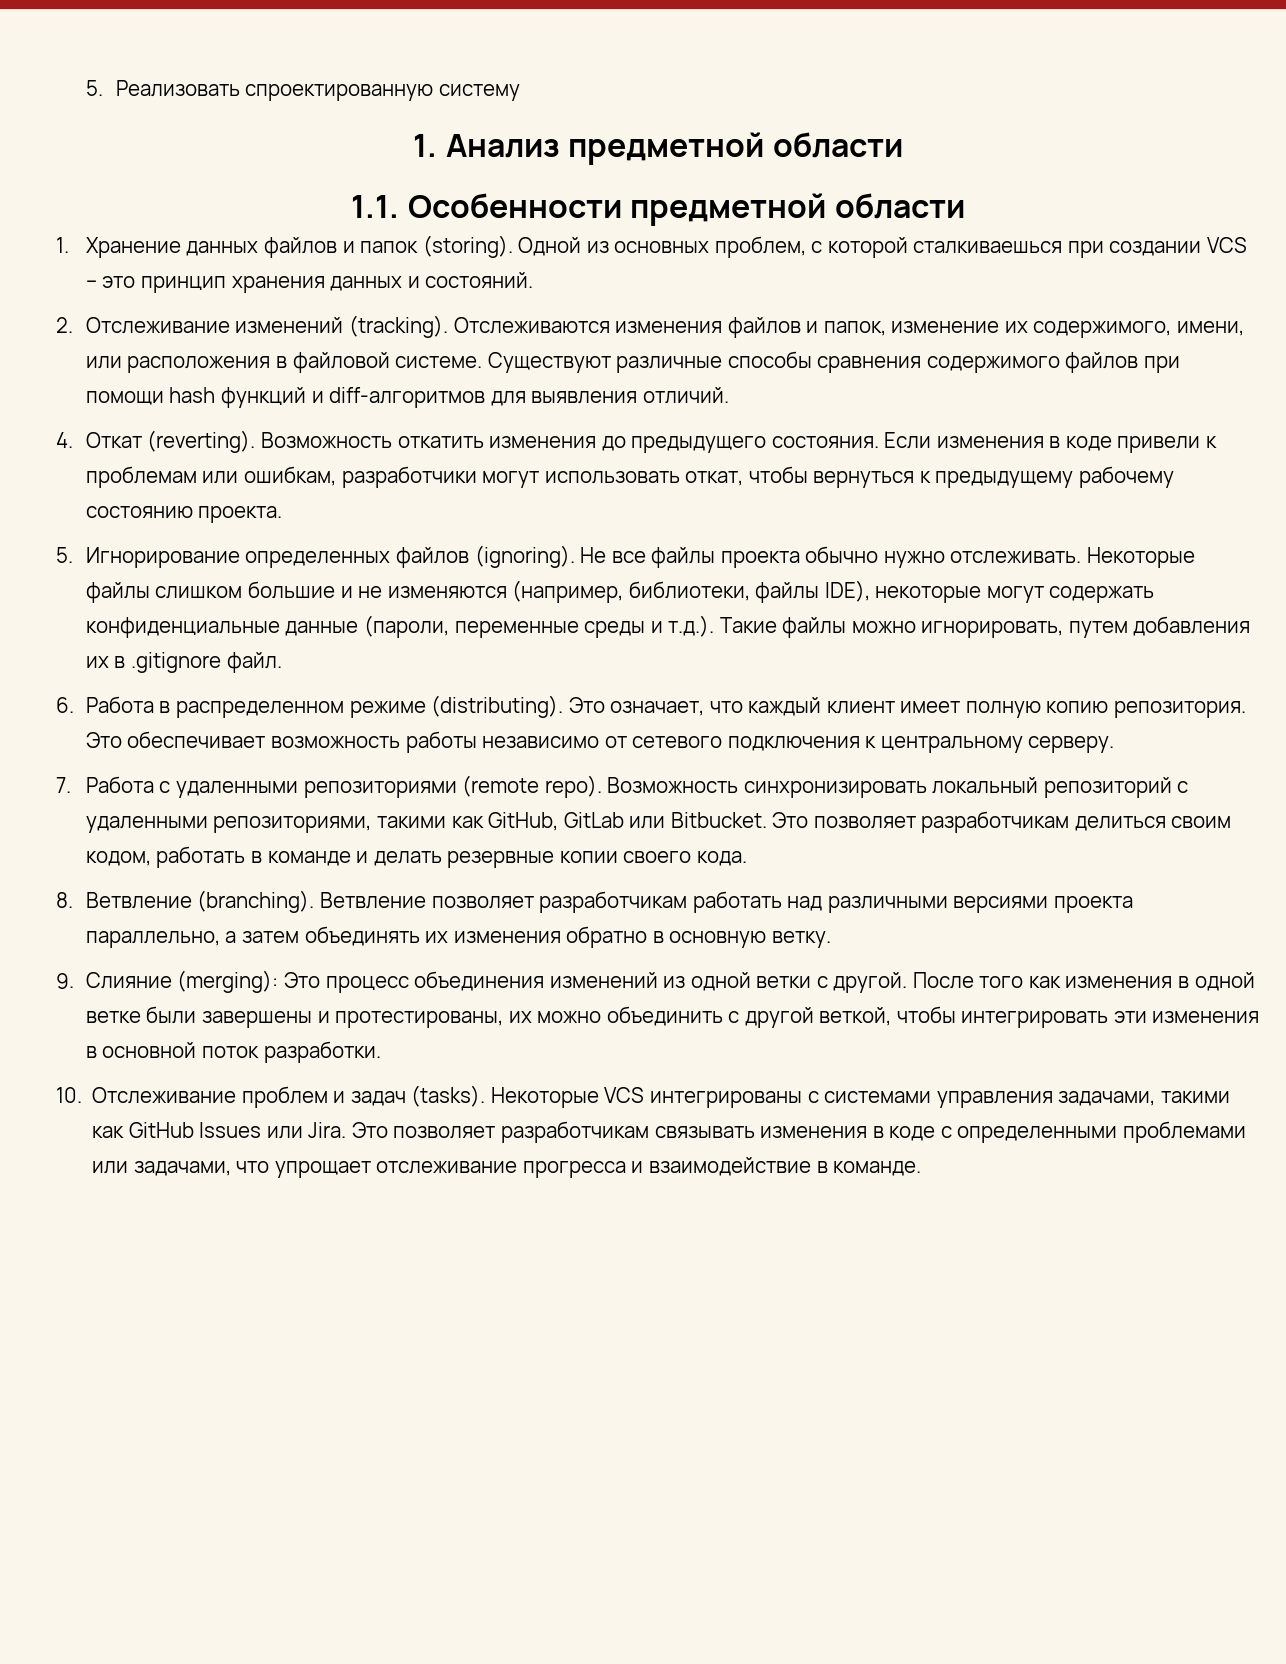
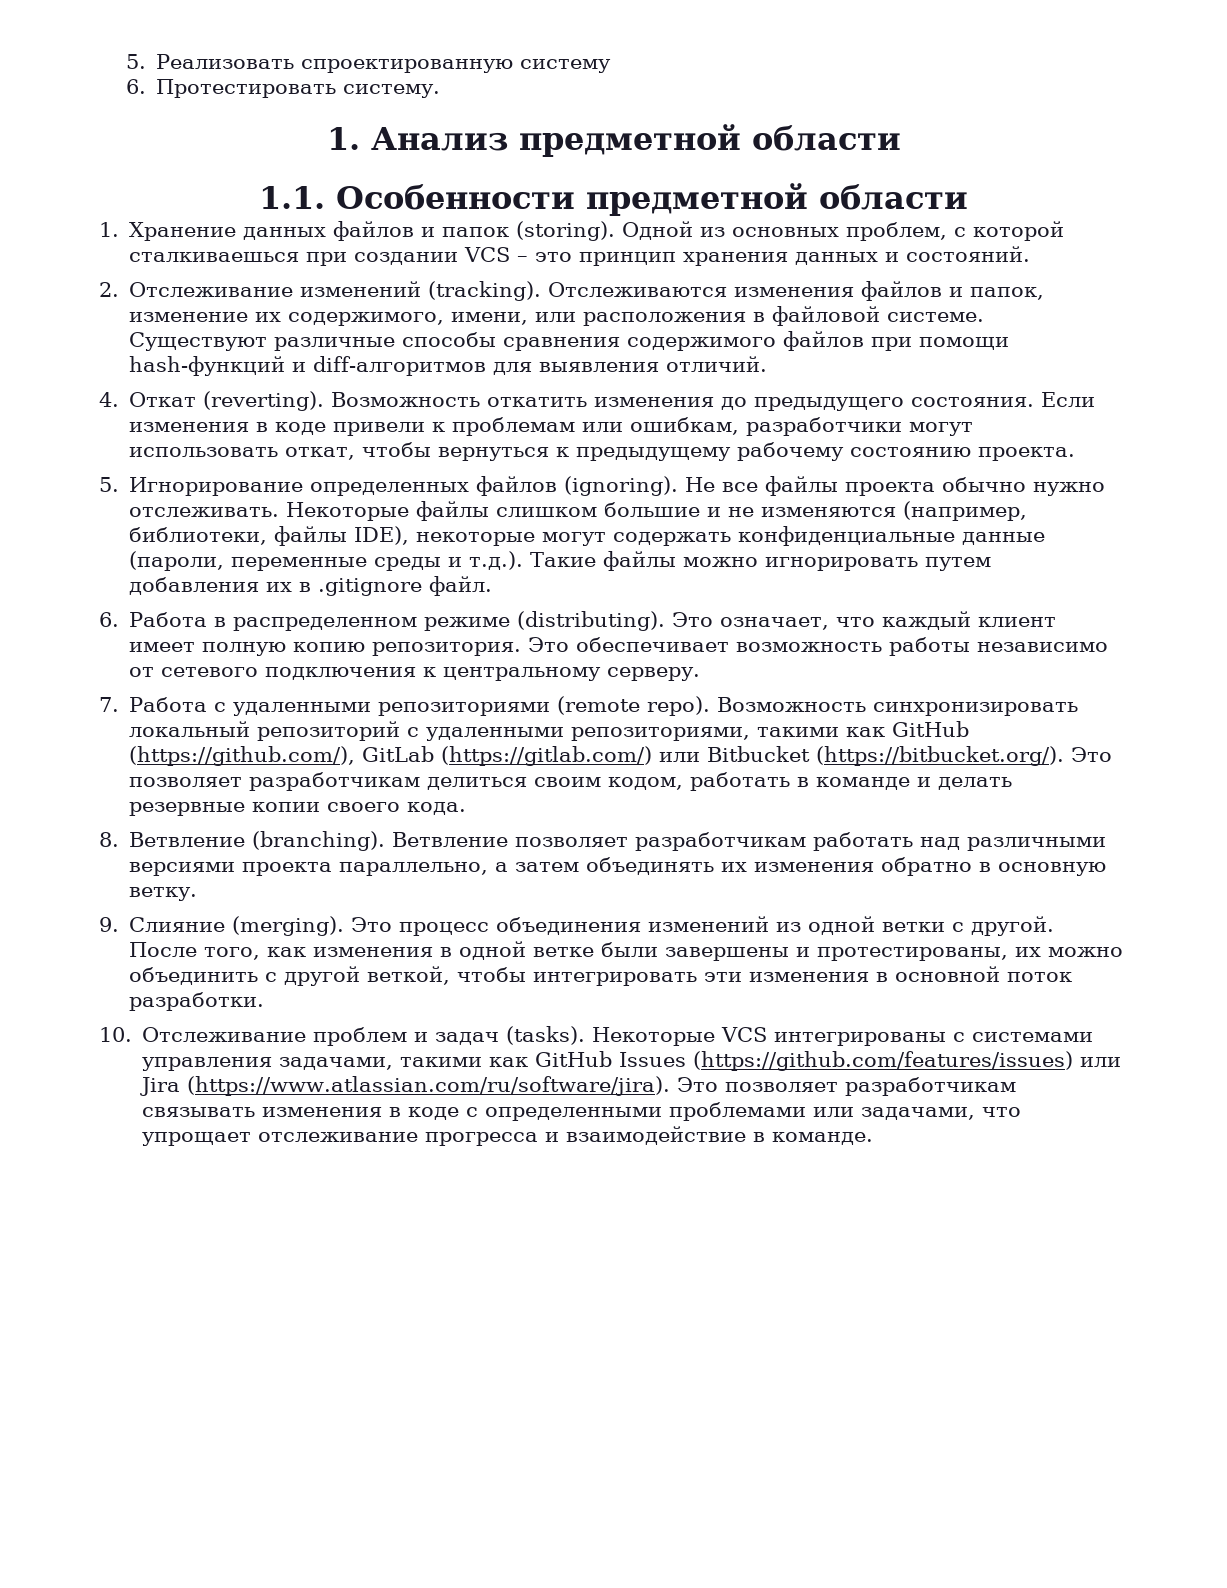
+ 6. Протестировать систему.
- Существуют различные способы сравнения содержимого файлов при помощи hash функций и diff-алгоритмов для выявления отличий.
+ Существуют различные способы сравнения содержимого файлов при помощи hash-функций и diff-алгоритмов для выявления отличий.
- Некоторые файлы слишком большие и не изменяются (например, библиотеки, файлы IDE), некоторые могут содержать конфиденциальные данные (пароли, переменные среды и т.д.). Такие файлы можно игнорировать, путем добавления их в .gitignore файл.
+ Некоторые файлы слишком большие и не изменяются (например, библиотеки, файлы IDE), некоторые могут содержать конфиденциальные данные (пароли, переменные среды и т.д.). Такие файлы можно игнорировать путем добавления их в .gitignore файл.
- Возможность синхронизировать локальный репозиторий с удаленными репозиториями, такими как GitHub, GitLab или Bitbucket. Это позволяет разработчикам делиться своим кодом, работать в команде и делать резервные копии своего кода.
+ Возможность синхронизировать локальный репозиторий с удаленными репозиториями, такими как GitHub (https://github.com/), GitLab (https://gitlab.com/) или Bitbucket (https://bitbucket.org/). Это позволяет разработчикам делиться своим кодом, работать в команде и делать резервные копии своего кода.
- 9. Слияние (merging): Это процесс объединения изменений из одной ветки с другой.
+ 9. Слияние (merging). Это процесс объединения изменений из одной ветки с другой.
- После того как изменения в одной ветке были завершены и протестированы, их можно объединить с другой веткой, чтобы интегрировать эти изменения в основной поток разработки.
+ После того, как изменения в одной ветке были завершены и протестированы, их можно объединить с другой веткой, чтобы интегрировать эти изменения в основной поток разработки.
- Некоторые VCS интегрированы с системами управления задачами, такими как GitHub Issues или Jira. Это позволяет разработчикам связывать изменения в коде с определенными проблемами или задачами, что упрощает отслеживание прогресса и взаимодействие в команде.
+ Некоторые VCS интегрированы с системами управления задачами, такими как GitHub Issues (https://github.com/features/issues) или Jira (https://www.atlassian.com/ru/software/jira). Это позволяет разработчикам связывать изменения в коде с определенными проблемами или задачами, что упрощает отслеживание прогресса и взаимодействие в команде.

